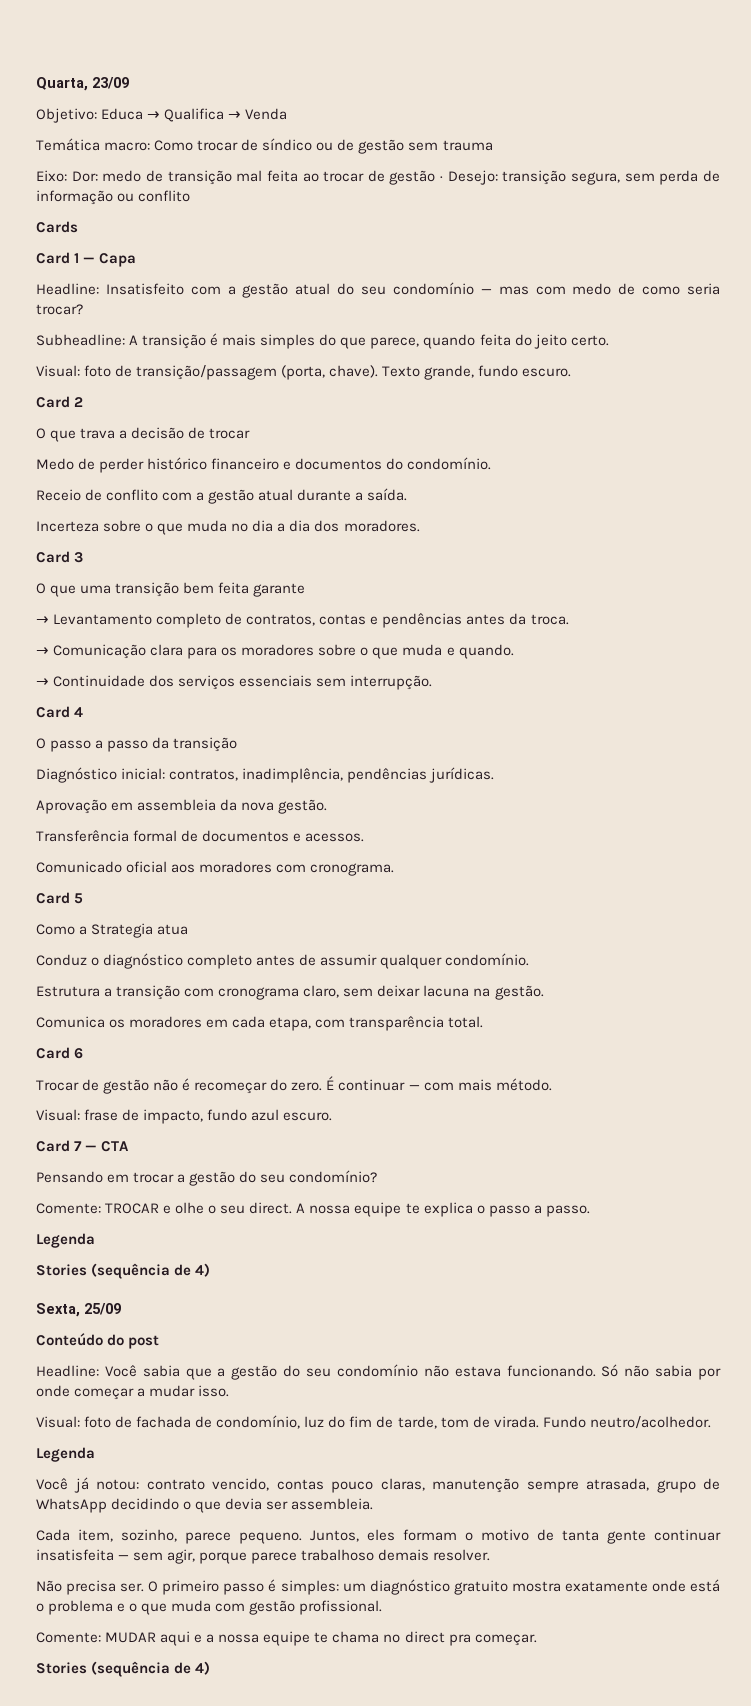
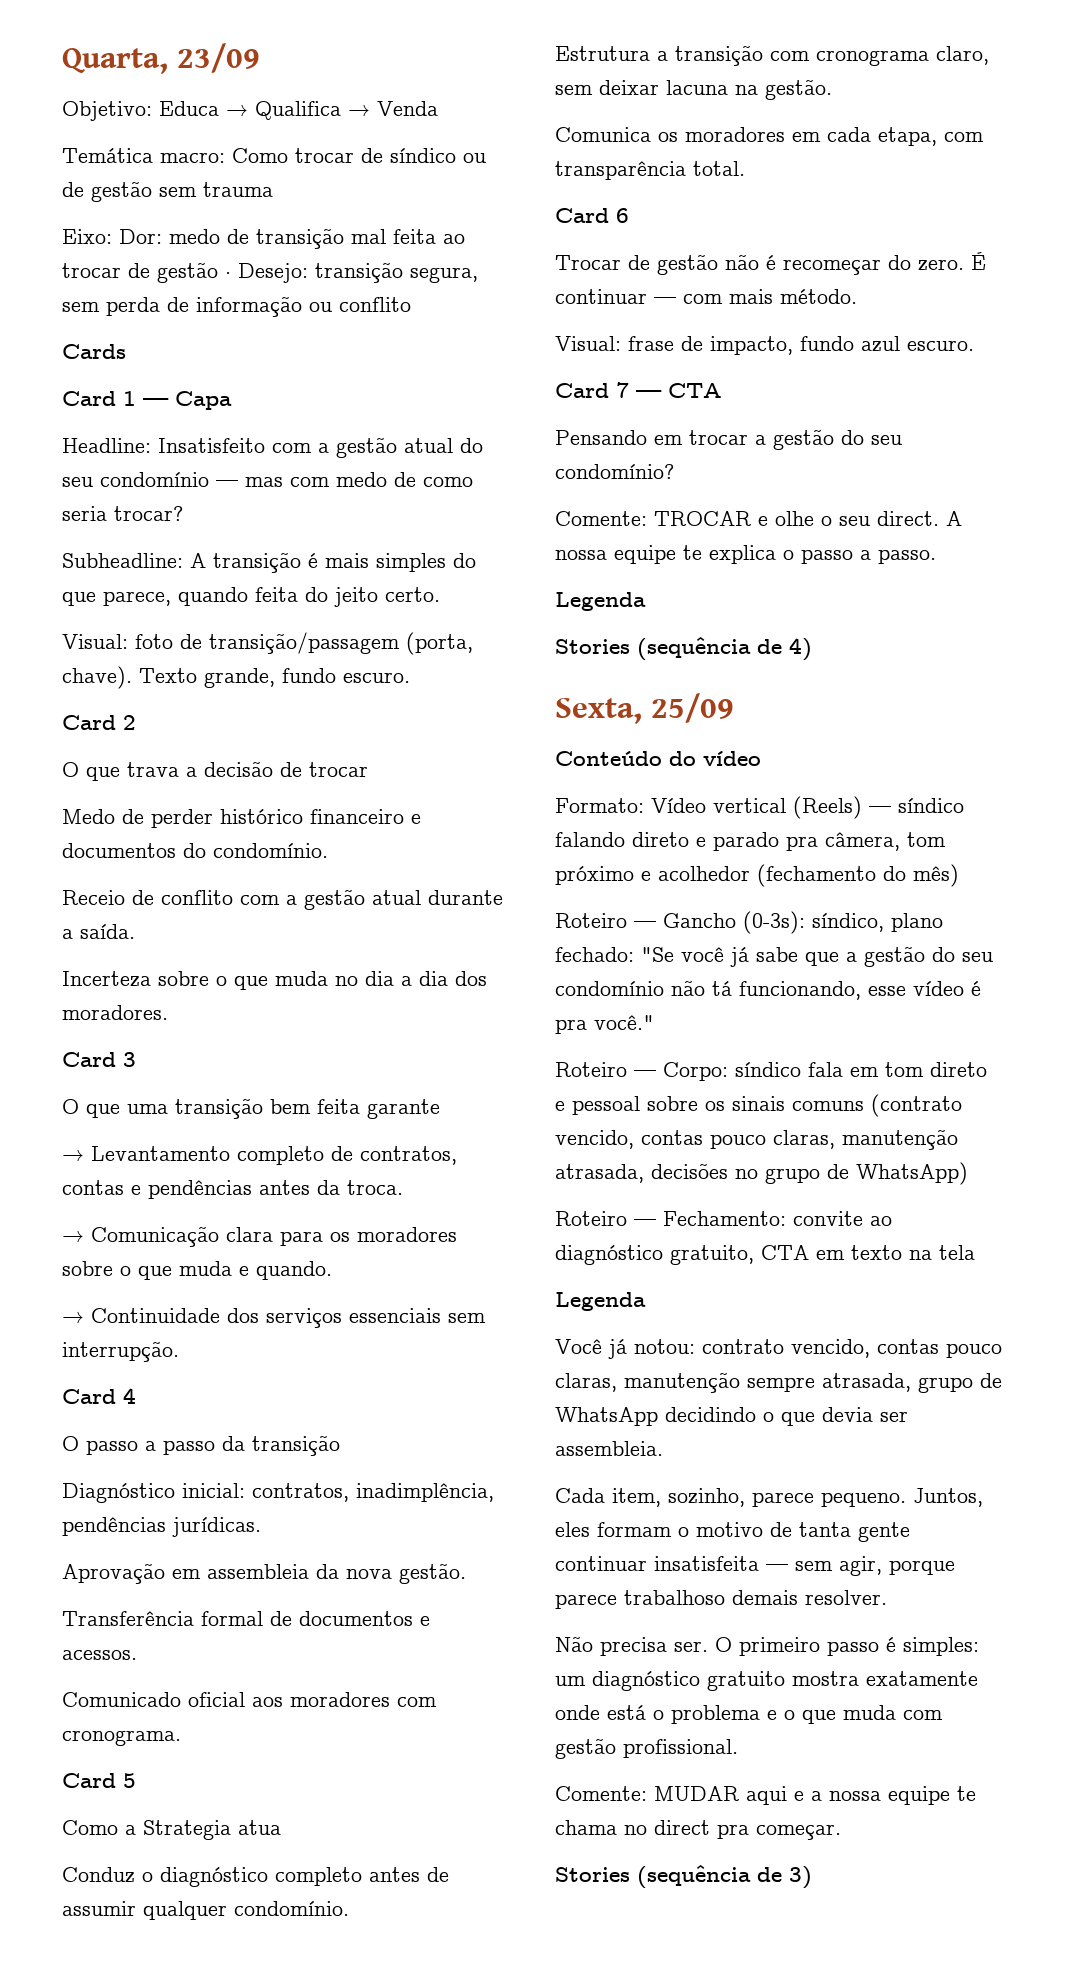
- Conteúdo do post
- Headline: Você sabia que a gestão do seu condomínio não estava funcionando. Só não sabia por onde começar a mudar isso.
- Visual: foto de fachada de condomínio, luz do fim de tarde, tom de virada. Fundo neutro/acolhedor.
+ Conteúdo do vídeo
+ Formato: Vídeo vertical (Reels) — síndico falando direto e parado pra câmera, tom próximo e acolhedor (fechamento do mês)
+ Roteiro — Gancho (0-3s): síndico, plano fechado: "Se você já sabe que a gestão do seu condomínio não tá funcionando, esse vídeo é pra você."
+ Roteiro — Corpo: síndico fala em tom direto e pessoal sobre os sinais comuns (contrato vencido, contas pouco claras, manutenção atrasada, decisões no grupo de WhatsApp)
+ Roteiro — Fechamento: convite ao diagnóstico gratuito, CTA em texto na tela
  Comente: MUDAR aqui e a nossa equipe te chama no direct pra começar.
- Stories (sequência de 4)
+ Stories (sequência de 3)

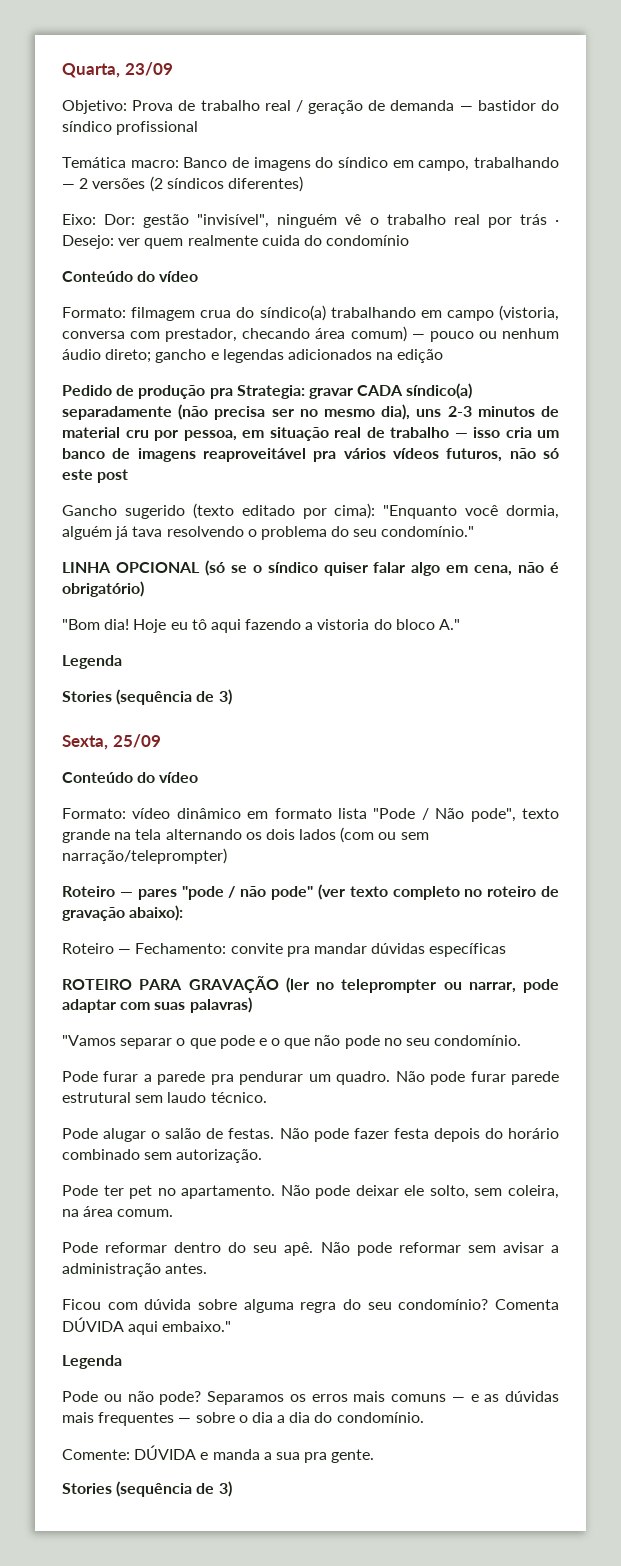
- Objetivo: Educa → Qualifica → Venda
- Temática macro: Como trocar de síndico ou de gestão sem trauma
- Eixo: Dor: medo de transição mal feita ao trocar de gestão · Desejo: transição segura, sem perda de informação ou conflito
- Cards
- Card 1 — Capa
- Headline: Insatisfeito com a gestão atual do seu condomínio — mas com medo de como seria trocar?
- Subheadline: A transição é mais simples do que parece, quando feita do jeito certo.
- Visual: foto de transição/passagem (porta, chave). Texto grande, fundo escuro.
- Card 2
- O que trava a decisão de trocar
- Medo de perder histórico financeiro e documentos do condomínio.
- Receio de conflito com a gestão atual durante a saída.
- Incerteza sobre o que muda no dia a dia dos moradores.
- Card 3
- O que uma transição bem feita garante
- → Levantamento completo de contratos, contas e pendências antes da troca.
- → Comunicação clara para os moradores sobre o que muda e quando.
- → Continuidade dos serviços essenciais sem interrupção.
- Card 4
- O passo a passo da transição
- Diagnóstico inicial: contratos, inadimplência, pendências jurídicas.
- Aprovação em assembleia da nova gestão.
- Transferência formal de documentos e acessos.
- Comunicado oficial aos moradores com cronograma.
- Card 5
- Como a Strategia atua
- Conduz o diagnóstico completo antes de assumir qualquer condomínio.
- Estrutura a transição com cronograma claro, sem deixar lacuna na gestão.
- Comunica os moradores em cada etapa, com transparência total.
- Card 6
- Trocar de gestão não é recomeçar do zero. É continuar — com mais método.
- Visual: frase de impacto, fundo azul escuro.
- Card 7 — CTA
- Pensando em trocar a gestão do seu condomínio?
- Comente: TROCAR e olhe o seu direct. A nossa equipe te explica o passo a passo.
+ Objetivo: Prova de trabalho real / geração de demanda — bastidor do síndico profissional
+ Temática macro: Banco de imagens do síndico em campo, trabalhando — 2 versões (2 síndicos diferentes)
+ Eixo: Dor: gestão "invisível", ninguém vê o trabalho real por trás · Desejo: ver quem realmente cuida do condomínio
+ Conteúdo do vídeo
+ Formato: filmagem crua do síndico(a) trabalhando em campo (vistoria, conversa com prestador, checando área comum) — pouco ou nenhum áudio direto; gancho e legendas adicionados na edição
+ Pedido de produção pra Strategia: gravar CADA síndico(a) separadamente (não precisa ser no mesmo dia), uns 2-3 minutos de material cru por pessoa, em situação real de trabalho — isso cria um banco de imagens reaproveitável pra vários vídeos futuros, não só este post
+ Gancho sugerido (texto editado por cima): "Enquanto você dormia, alguém já tava resolvendo o problema do seu condomínio."
+ LINHA OPCIONAL (só se o síndico quiser falar algo em cena, não é obrigatório)
+ "Bom dia! Hoje eu tô aqui fazendo a vistoria do bloco A."
  Legenda
- Stories (sequência de 4)
+ Stories (sequência de 3)
- Formato: Vídeo vertical (Reels) — síndico falando direto e parado pra câmera, tom próximo e acolhedor (fechamento do mês)
- Roteiro — Gancho (0-3s): síndico, plano fechado: "Se você já sabe que a gestão do seu condomínio não tá funcionando, esse vídeo é pra você."
- Roteiro — Corpo: síndico fala em tom direto e pessoal sobre os sinais comuns (contrato vencido, contas pouco claras, manutenção atrasada, decisões no grupo de WhatsApp)
- Roteiro — Fechamento: convite ao diagnóstico gratuito, CTA em texto na tela
+ Formato: vídeo dinâmico em formato lista "Pode / Não pode", texto grande na tela alternando os dois lados (com ou sem narração/teleprompter)
+ Roteiro — pares "pode / não pode" (ver texto completo no roteiro de gravação abaixo):
+ Roteiro — Fechamento: convite pra mandar dúvidas específicas
+ ROTEIRO PARA GRAVAÇÃO (ler no teleprompter ou narrar, pode adaptar com suas palavras)
+ "Vamos separar o que pode e o que não pode no seu condomínio.
+ Pode furar a parede pra pendurar um quadro. Não pode furar parede estrutural sem laudo técnico.
+ Pode alugar o salão de festas. Não pode fazer festa depois do horário combinado sem autorização.
+ Pode ter pet no apartamento. Não pode deixar ele solto, sem coleira, na área comum.
+ Pode reformar dentro do seu apê. Não pode reformar sem avisar a administração antes.
+ Ficou com dúvida sobre alguma regra do seu condomínio? Comenta DÚVIDA aqui embaixo."
  Legenda
- Você já notou: contrato vencido, contas pouco claras, manutenção sempre atrasada, grupo de WhatsApp decidindo o que devia ser assembleia.
- Cada item, sozinho, parece pequeno. Juntos, eles formam o motivo de tanta gente continuar insatisfeita — sem agir, porque parece trabalhoso demais resolver.
- Não precisa ser. O primeiro passo é simples: um diagnóstico gratuito mostra exatamente onde está o problema e o que muda com gestão profissional.
- Comente: MUDAR aqui e a nossa equipe te chama no direct pra começar.
+ Pode ou não pode? Separamos os erros mais comuns — e as dúvidas mais frequentes — sobre o dia a dia do condomínio.
+ Comente: DÚVIDA e manda a sua pra gente.

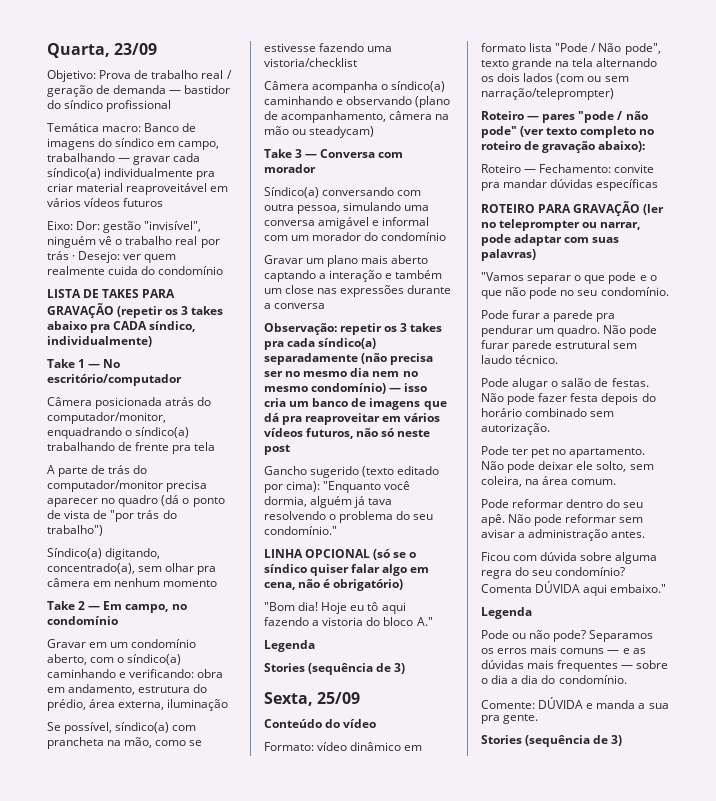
- Temática macro: Banco de imagens do síndico em campo, trabalhando — 2 versões (2 síndicos diferentes)
+ Temática macro: Banco de imagens do síndico em campo, trabalhando — gravar cada síndico(a) individualmente pra criar material reaproveitável em vários vídeos futuros
  Eixo: Dor: gestão "invisível", ninguém vê o trabalho real por trás · Desejo: ver quem realmente cuida do condomínio
- Conteúdo do vídeo
- Formato: filmagem crua do síndico(a) trabalhando em campo (vistoria, conversa com prestador, checando área comum) — pouco ou nenhum áudio direto; gancho e legendas adicionados na edição
- Pedido de produção pra Strategia: gravar CADA síndico(a) separadamente (não precisa ser no mesmo dia), uns 2-3 minutos de material cru por pessoa, em situação real de trabalho — isso cria um banco de imagens reaproveitável pra vários vídeos futuros, não só este post
+ LISTA DE TAKES PARA GRAVAÇÃO (repetir os 3 takes abaixo pra CADA síndico, individualmente)
+ Take 1 — No escritório/computador
+ Câmera posicionada atrás do computador/monitor, enquadrando o síndico(a) trabalhando de frente pra tela
+ A parte de trás do computador/monitor precisa aparecer no quadro (dá o ponto de vista de "por trás do trabalho")
+ Síndico(a) digitando, concentrado(a), sem olhar pra câmera em nenhum momento
+ Take 2 — Em campo, no condomínio
+ Gravar em um condomínio aberto, com o síndico(a) caminhando e verificando: obra em andamento, estrutura do prédio, área externa, iluminação
+ Se possível, síndico(a) com prancheta na mão, como se estivesse fazendo uma vistoria/checklist
+ Câmera acompanha o síndico(a) caminhando e observando (plano de acompanhamento, câmera na mão ou steadycam)
+ Take 3 — Conversa com morador
+ Síndico(a) conversando com outra pessoa, simulando uma conversa amigável e informal com um morador do condomínio
+ Gravar um plano mais aberto captando a interação e também um close nas expressões durante a conversa
+ Observação: repetir os 3 takes pra cada síndico(a) separadamente (não precisa ser no mesmo dia nem no mesmo condomínio) — isso cria um banco de imagens que dá pra reaproveitar em vários vídeos futuros, não só neste post

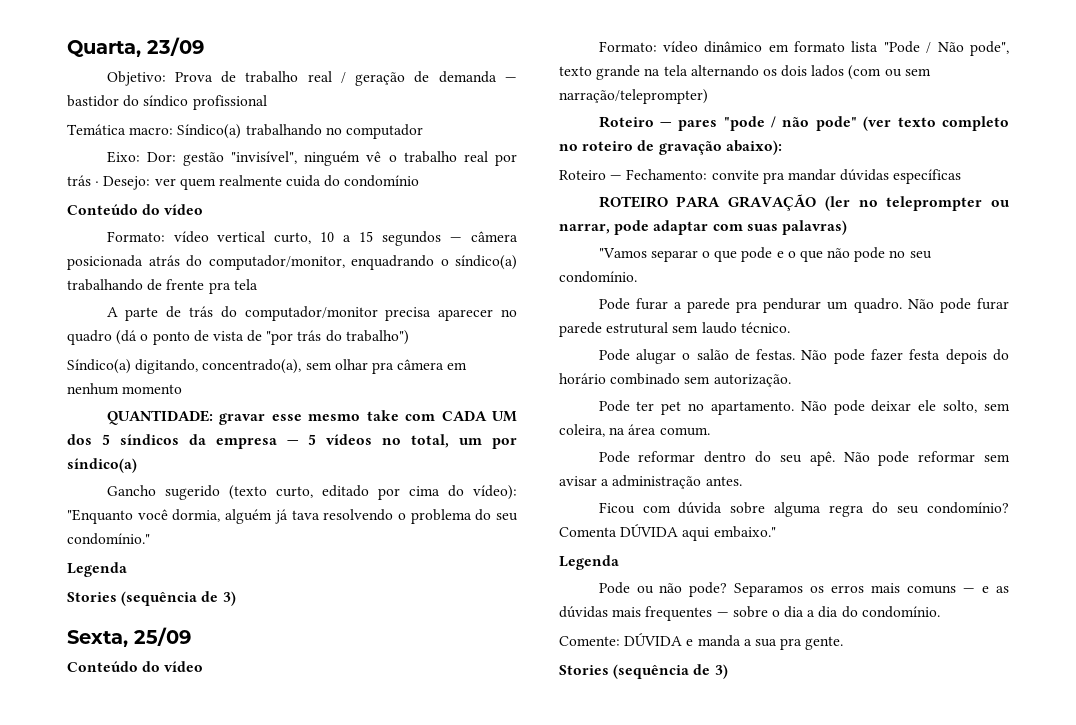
- Temática macro: Banco de imagens do síndico em campo, trabalhando — gravar cada síndico(a) individualmente pra criar material reaproveitável em vários vídeos futuros
+ Temática macro: Síndico(a) trabalhando no computador
  Eixo: Dor: gestão "invisível", ninguém vê o trabalho real por trás · Desejo: ver quem realmente cuida do condomínio
- LISTA DE TAKES PARA GRAVAÇÃO (repetir os 3 takes abaixo pra CADA síndico, individualmente)
- Take 1 — No escritório/computador
- Câmera posicionada atrás do computador/monitor, enquadrando o síndico(a) trabalhando de frente pra tela
+ Conteúdo do vídeo
+ Formato: vídeo vertical curto, 10 a 15 segundos — câmera posicionada atrás do computador/monitor, enquadrando o síndico(a) trabalhando de frente pra tela
- Take 2 — Em campo, no condomínio
- Gravar em um condomínio aberto, com o síndico(a) caminhando e verificando: obra em andamento, estrutura do prédio, área externa, iluminação
- Se possível, síndico(a) com prancheta na mão, como se estivesse fazendo uma vistoria/checklist
- Câmera acompanha o síndico(a) caminhando e observando (plano de acompanhamento, câmera na mão ou steadycam)
- Take 3 — Conversa com morador
- Síndico(a) conversando com outra pessoa, simulando uma conversa amigável e informal com um morador do condomínio
- Gravar um plano mais aberto captando a interação e também um close nas expressões durante a conversa
- Observação: repetir os 3 takes pra cada síndico(a) separadamente (não precisa ser no mesmo dia nem no mesmo condomínio) — isso cria um banco de imagens que dá pra reaproveitar em vários vídeos futuros, não só neste post
+ QUANTIDADE: gravar esse mesmo take com CADA UM dos 5 síndicos da empresa — 5 vídeos no total, um por síndico(a)
- Gancho sugerido (texto editado por cima): "Enquanto você dormia, alguém já tava resolvendo o problema do seu condomínio."
+ Gancho sugerido (texto curto, editado por cima do vídeo): "Enquanto você dormia, alguém já tava resolvendo o problema do seu condomínio."
- LINHA OPCIONAL (só se o síndico quiser falar algo em cena, não é obrigatório)
- "Bom dia! Hoje eu tô aqui fazendo a vistoria do bloco A."

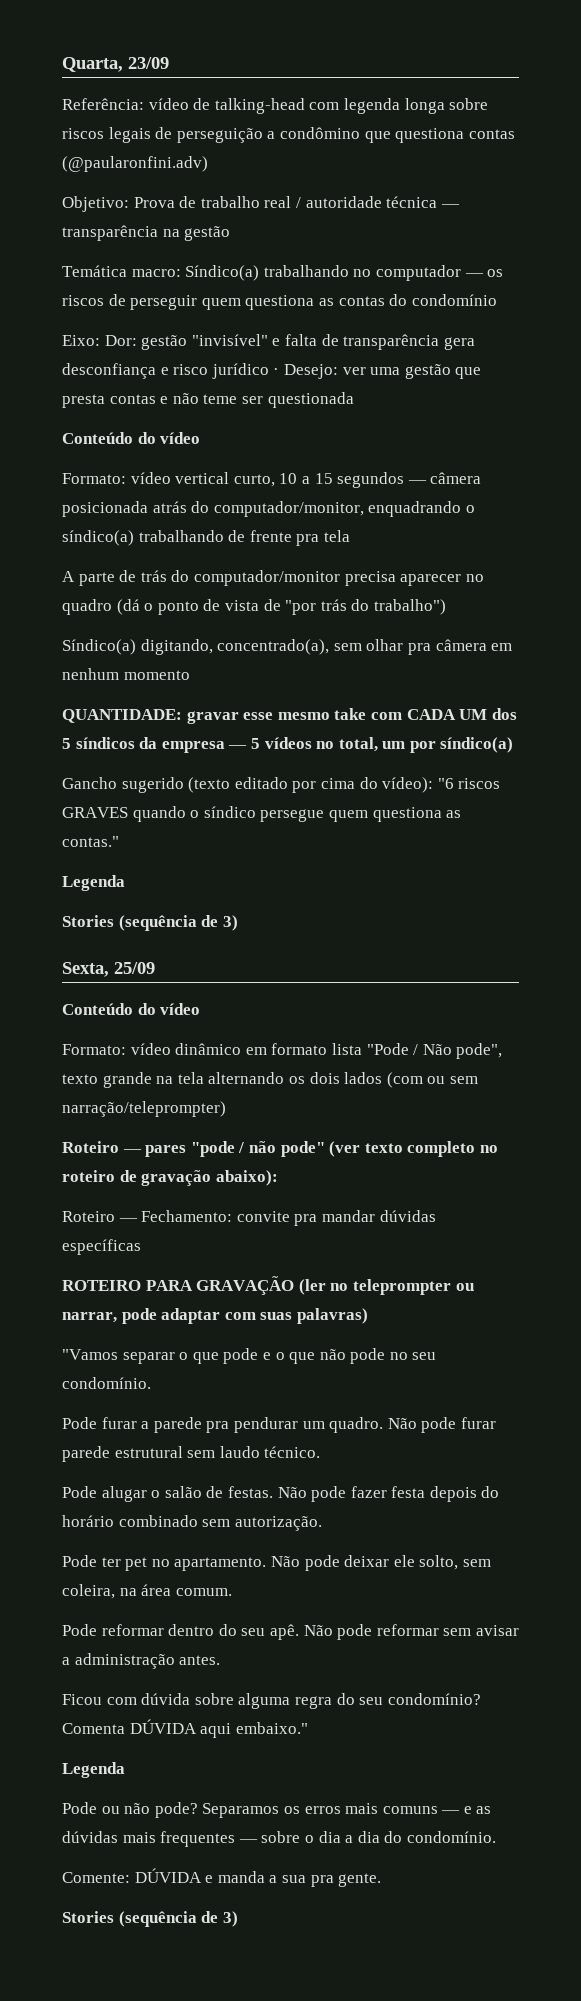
+ Referência: vídeo de talking-head com legenda longa sobre riscos legais de perseguição a condômino que questiona contas (@paularonfini.adv)
- Objetivo: Prova de trabalho real / geração de demanda — bastidor do síndico profissional
+ Objetivo: Prova de trabalho real / autoridade técnica — transparência na gestão
- Temática macro: Síndico(a) trabalhando no computador
- Eixo: Dor: gestão "invisível", ninguém vê o trabalho real por trás · Desejo: ver quem realmente cuida do condomínio
+ Temática macro: Síndico(a) trabalhando no computador — os riscos de perseguir quem questiona as contas do condomínio
+ Eixo: Dor: gestão "invisível" e falta de transparência gera desconfiança e risco jurídico · Desejo: ver uma gestão que presta contas e não teme ser questionada
- Gancho sugerido (texto curto, editado por cima do vídeo): "Enquanto você dormia, alguém já tava resolvendo o problema do seu condomínio."
+ Gancho sugerido (texto editado por cima do vídeo): "6 riscos GRAVES quando o síndico persegue quem questiona as contas."

